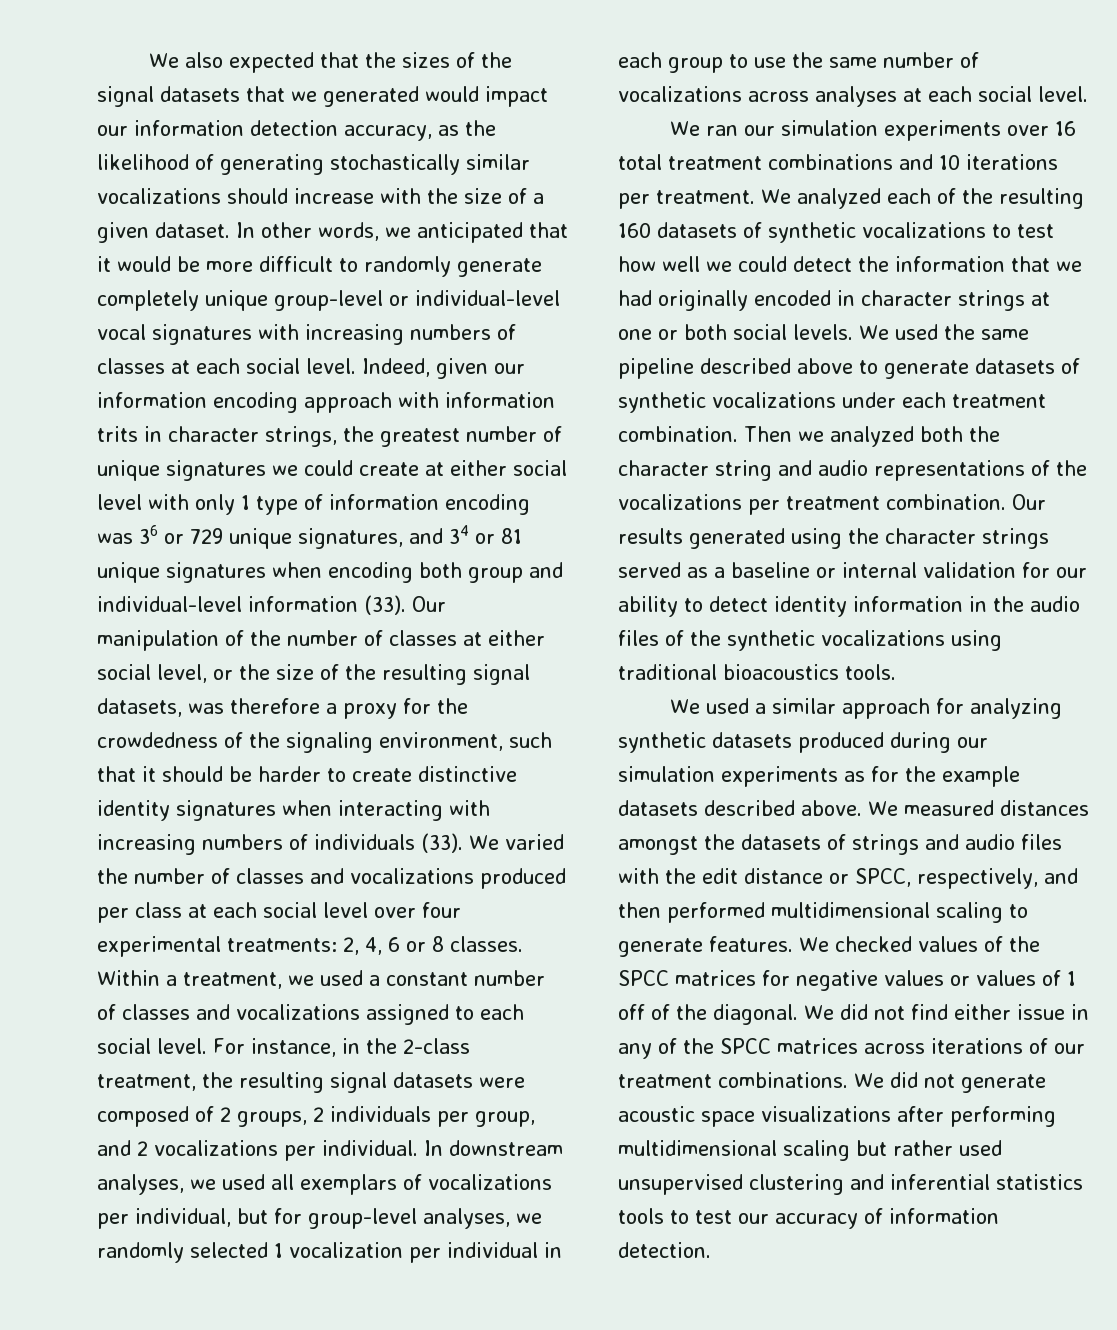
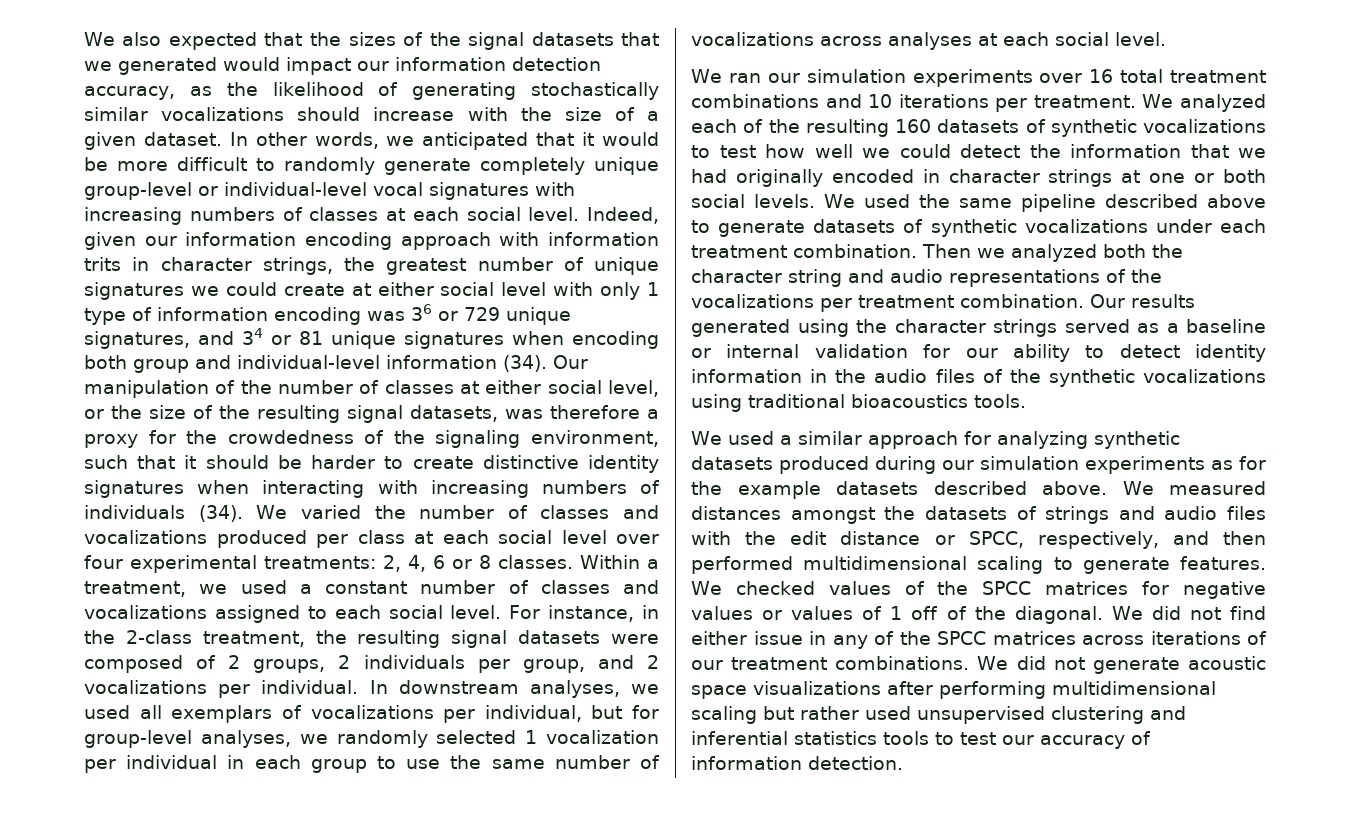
- Indeed, given our information encoding approach with information trits in character strings, the greatest number of unique signatures we could create at either social level with only 1 type of information encoding was 36 or 729 unique signatures, and 34 or 81 unique signatures when encoding both group and individual-level information (33).
+ Indeed, given our information encoding approach with information trits in character strings, the greatest number of unique signatures we could create at either social level with only 1 type of information encoding was 36 or 729 unique signatures, and 34 or 81 unique signatures when encoding both group and individual-level information (34).
- Our manipulation of the number of classes at either social level, or the size of the resulting signal datasets, was therefore a proxy for the crowdedness of the signaling environment, such that it should be harder to create distinctive identity signatures when interacting with increasing numbers of individuals (33).
+ Our manipulation of the number of classes at either social level, or the size of the resulting signal datasets, was therefore a proxy for the crowdedness of the signaling environment, such that it should be harder to create distinctive identity signatures when interacting with increasing numbers of individuals (34).

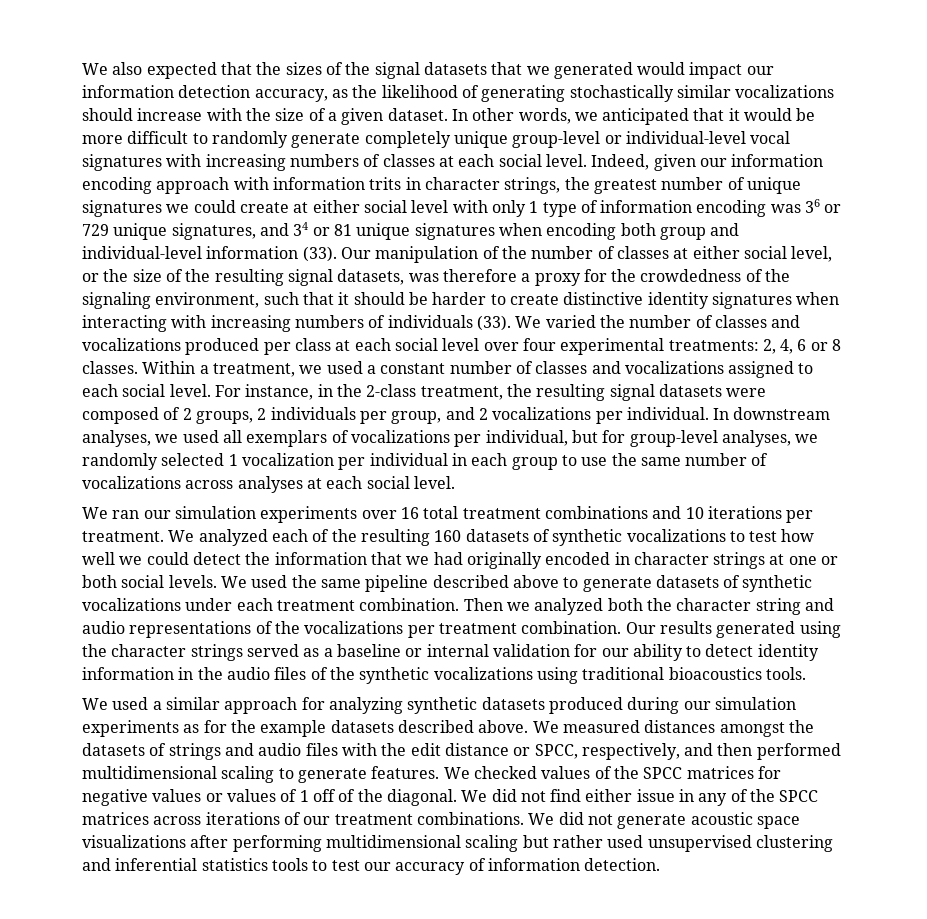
- Indeed, given our information encoding approach with information trits in character strings, the greatest number of unique signatures we could create at either social level with only 1 type of information encoding was 36 or 729 unique signatures, and 34 or 81 unique signatures when encoding both group and individual-level information (34).
+ Indeed, given our information encoding approach with information trits in character strings, the greatest number of unique signatures we could create at either social level with only 1 type of information encoding was 36 or 729 unique signatures, and 34 or 81 unique signatures when encoding both group and individual-level information (33).
- Our manipulation of the number of classes at either social level, or the size of the resulting signal datasets, was therefore a proxy for the crowdedness of the signaling environment, such that it should be harder to create distinctive identity signatures when interacting with increasing numbers of individuals (34).
+ Our manipulation of the number of classes at either social level, or the size of the resulting signal datasets, was therefore a proxy for the crowdedness of the signaling environment, such that it should be harder to create distinctive identity signatures when interacting with increasing numbers of individuals (33).

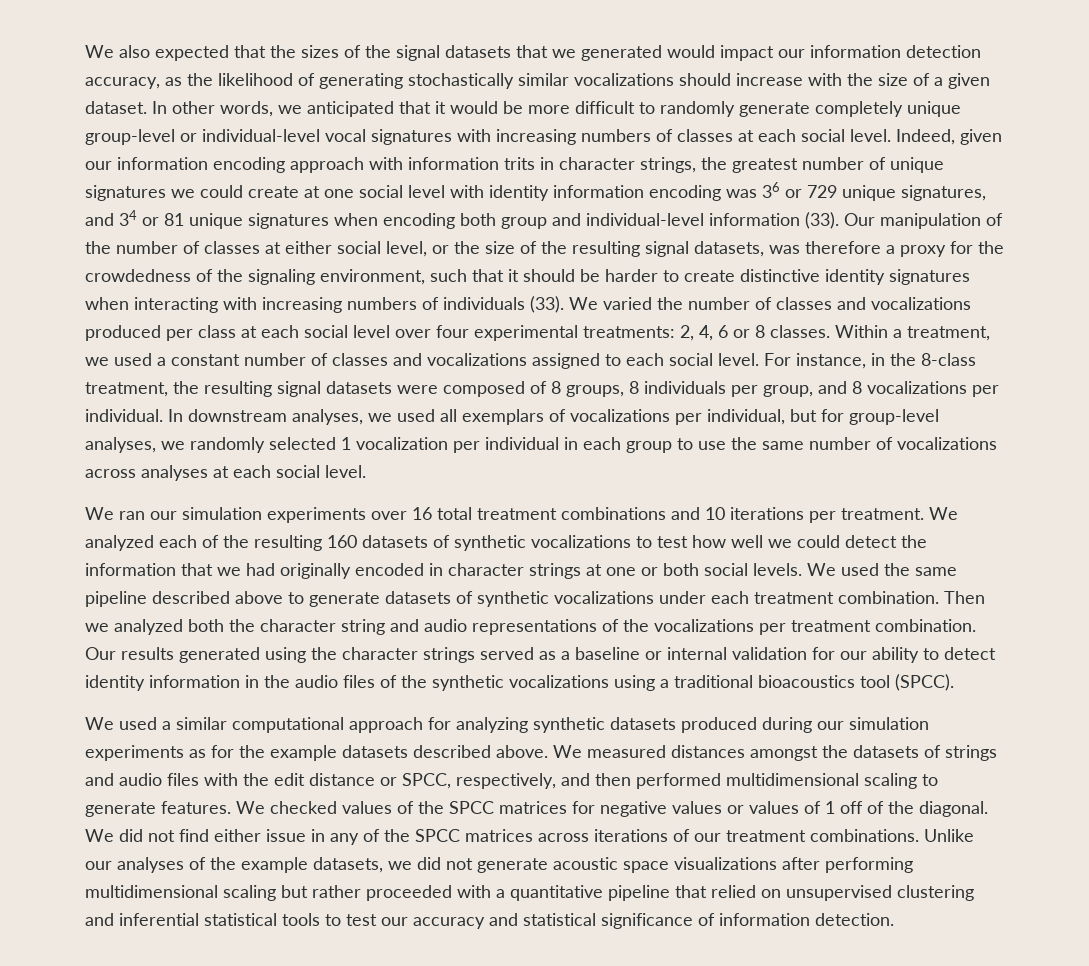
- Indeed, given our information encoding approach with information trits in character strings, the greatest number of unique signatures we could create at either social level with only 1 type of information encoding was 36 or 729 unique signatures, and 34 or 81 unique signatures when encoding both group and individual-level information (33).
+ Indeed, given our information encoding approach with information trits in character strings, the greatest number of unique signatures we could create at one social level with identity information encoding was 36 or 729 unique signatures, and 34 or 81 unique signatures when encoding both group and individual-level information (33).
- For instance, in the 2-class treatment, the resulting signal datasets were composed of 2 groups, 2 individuals per group, and 2 vocalizations per individual.
+ For instance, in the 8-class treatment, the resulting signal datasets were composed of 8 groups, 8 individuals per group, and 8 vocalizations per individual.
- Our results generated using the character strings served as a baseline or internal validation for our ability to detect identity information in the audio files of the synthetic vocalizations using traditional bioacoustics tools.
+ Our results generated using the character strings served as a baseline or internal validation for our ability to detect identity information in the audio files of the synthetic vocalizations using a traditional bioacoustics tool (SPCC).
- We used a similar approach for analyzing synthetic datasets produced during our simulation experiments as for the example datasets described above.
+ We used a similar computational approach for analyzing synthetic datasets produced during our simulation experiments as for the example datasets described above.
- We did not generate acoustic space visualizations after performing multidimensional scaling but rather used unsupervised clustering and inferential statistics tools to test our accuracy of information detection.
+ Unlike our analyses of the example datasets, we did not generate acoustic space visualizations after performing multidimensional scaling but rather proceeded with a quantitative pipeline that relied on unsupervised clustering and inferential statistical tools to test our accuracy and statistical significance of information detection.

